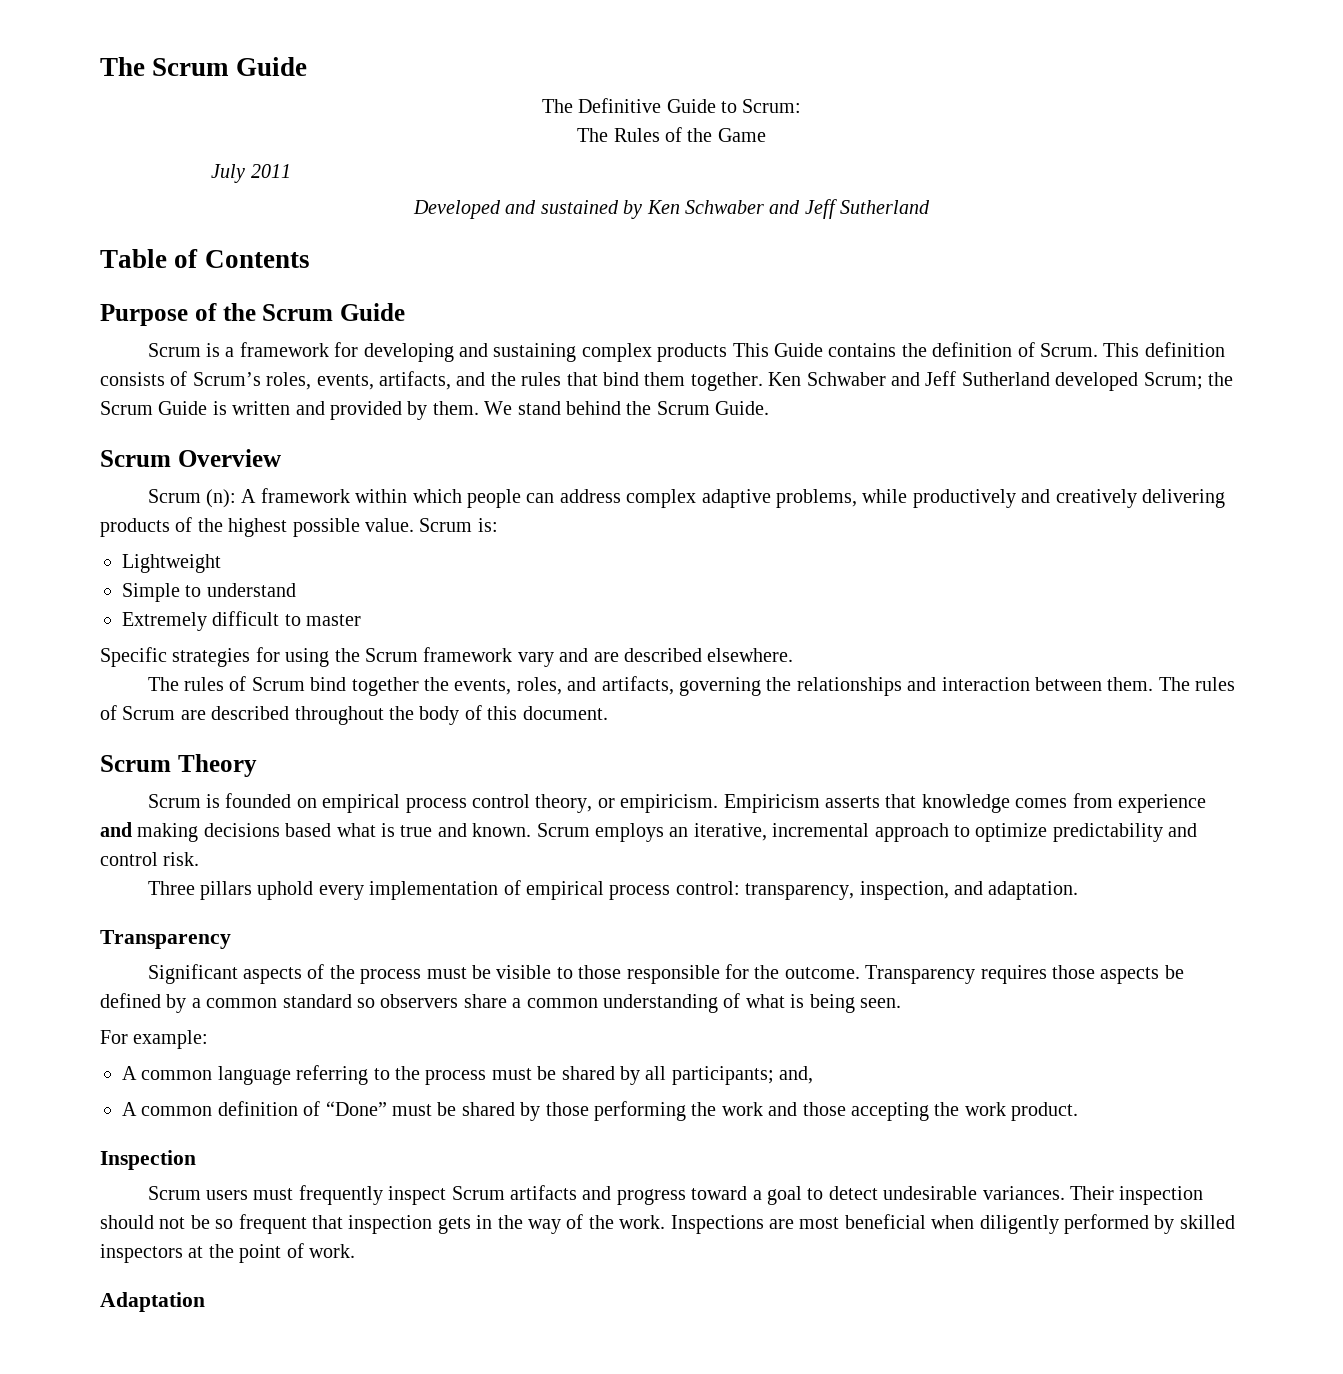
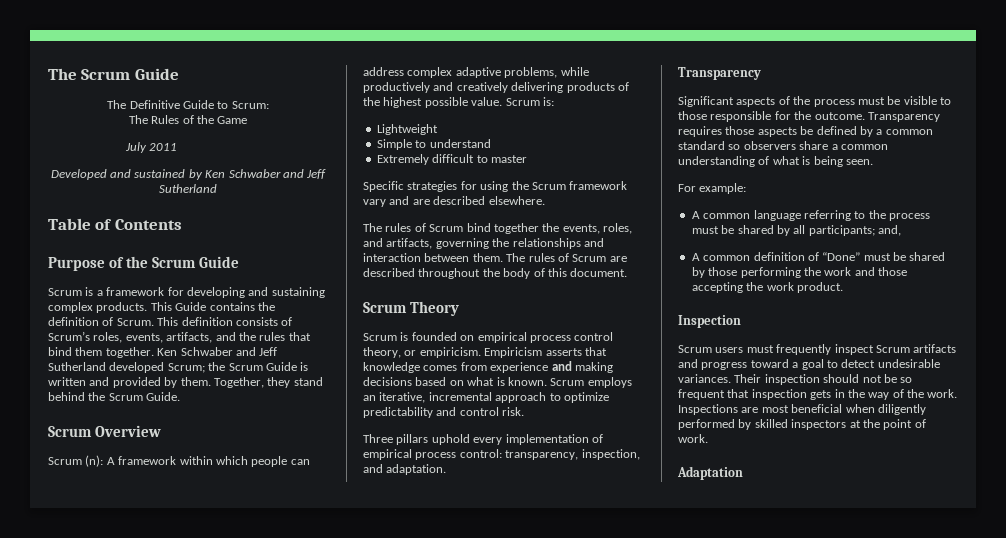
- Scrum is a framework for developing and sustaining complex products This Guide contains the definition of Scrum.
+ Scrum is a framework for developing and sustaining complex products. This Guide contains the definition of Scrum.
- We stand behind the Scrum Guide.
+ Together, they stand behind the Scrum Guide.
- Empiricism asserts that knowledge comes from experience and making decisions based what is true and known.
+ Empiricism asserts that knowledge comes from experience and making decisions based on what is known.

